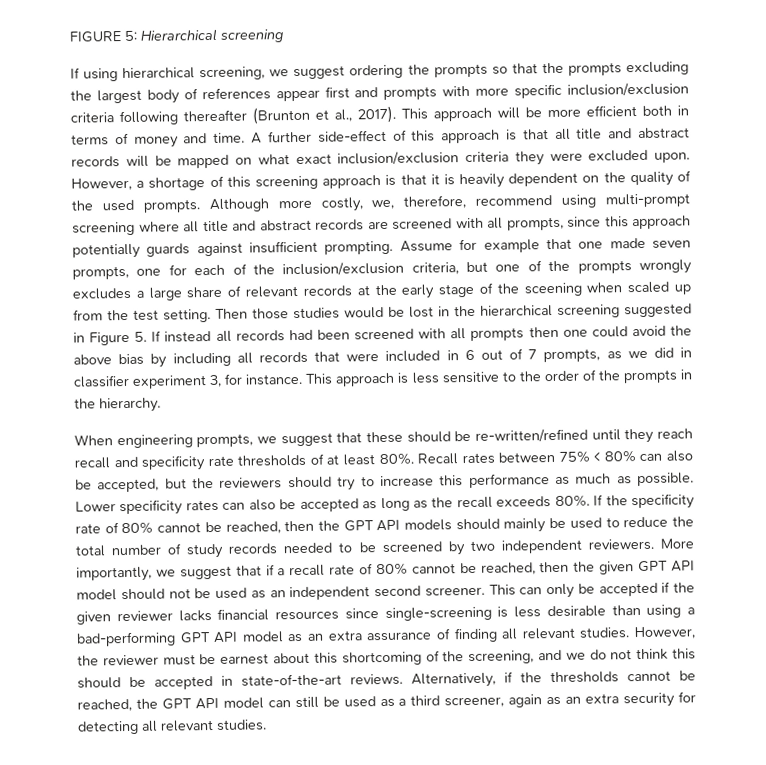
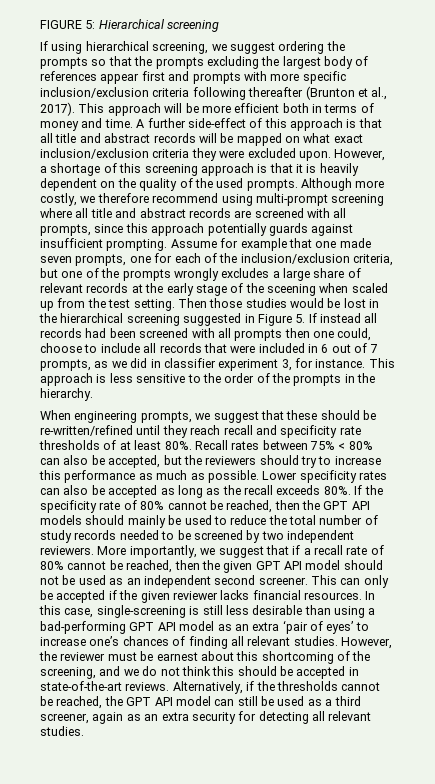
- Although more costly, we, therefore, recommend using multi-prompt screening where all title and abstract records are screened with all prompts, since this approach potentially guards against insufficient prompting.
+ Although more costly, we therefore recommend using multi-prompt screening where all title and abstract records are screened with all prompts, since this approach potentially guards against insufficient prompting.
- Then those studies would be lost in the hierarchical screening suggested in Figure 5. If instead all records had been screened with all prompts then one could avoid the above bias by including all records that were included in 6 out of 7 prompts, as we did in classifier experiment 3, for instance.
+ Then those studies would be lost in the hierarchical screening suggested in Figure 5. If instead all records had been screened with all prompts then one could, choose to include all records that were included in 6 out of 7 prompts, as we did in classifier experiment 3, for instance.
- This can only be accepted if the given reviewer lacks financial resources since single-screening is less desirable than using a bad-performing GPT API model as an extra assurance of finding all relevant studies.
+ This can only be accepted if the given reviewer lacks financial resources. In this case, single-screening is still less desirable than using a bad-performing GPT API model as an extra ‘pair of eyes’ to increase one’s chances of finding all relevant studies.

